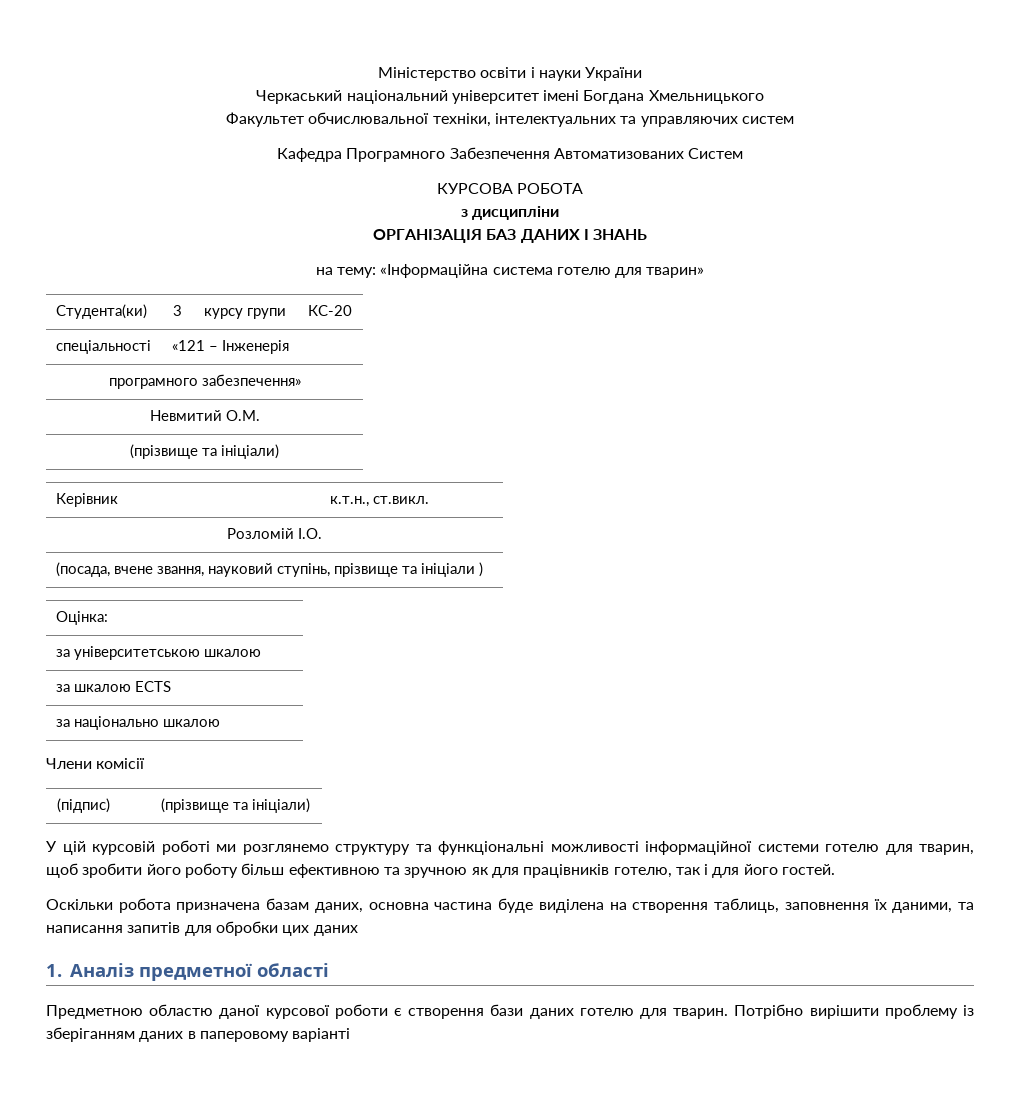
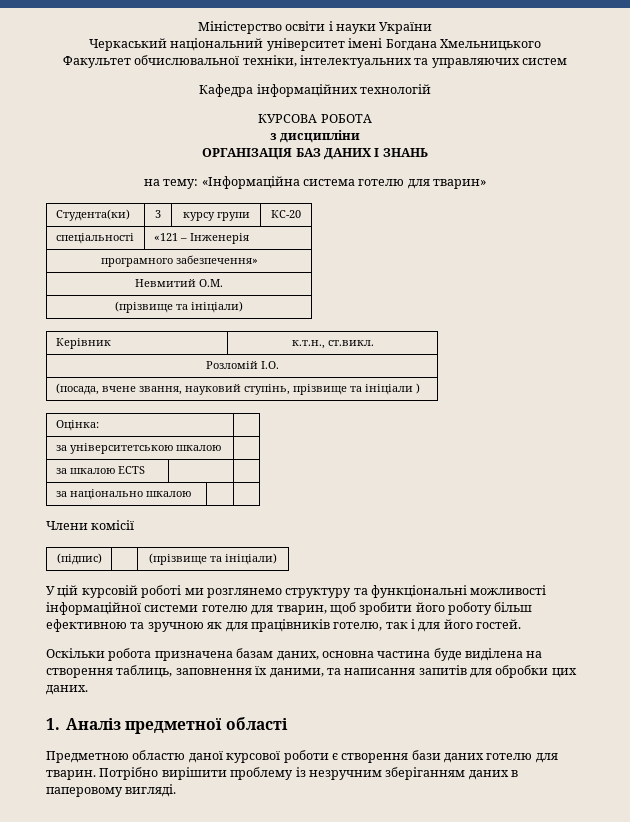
- Кафедра Програмного Забезпечення Автоматизованих Систем
+ Кафедра інформаційних технологій
- Оскільки робота призначена базам даних, основна частина буде виділена на створення таблиць, заповнення їх даними, та написання запитів для обробки цих даних
+ Оскільки робота призначена базам даних, основна частина буде виділена на створення таблиць, заповнення їх даними, та написання запитів для обробки цих даних.
- Потрібно вирішити проблему із зберіганням даних в паперовому варіанті
+ Потрібно вирішити проблему із незручним зберіганням даних в паперовому вигляді.

